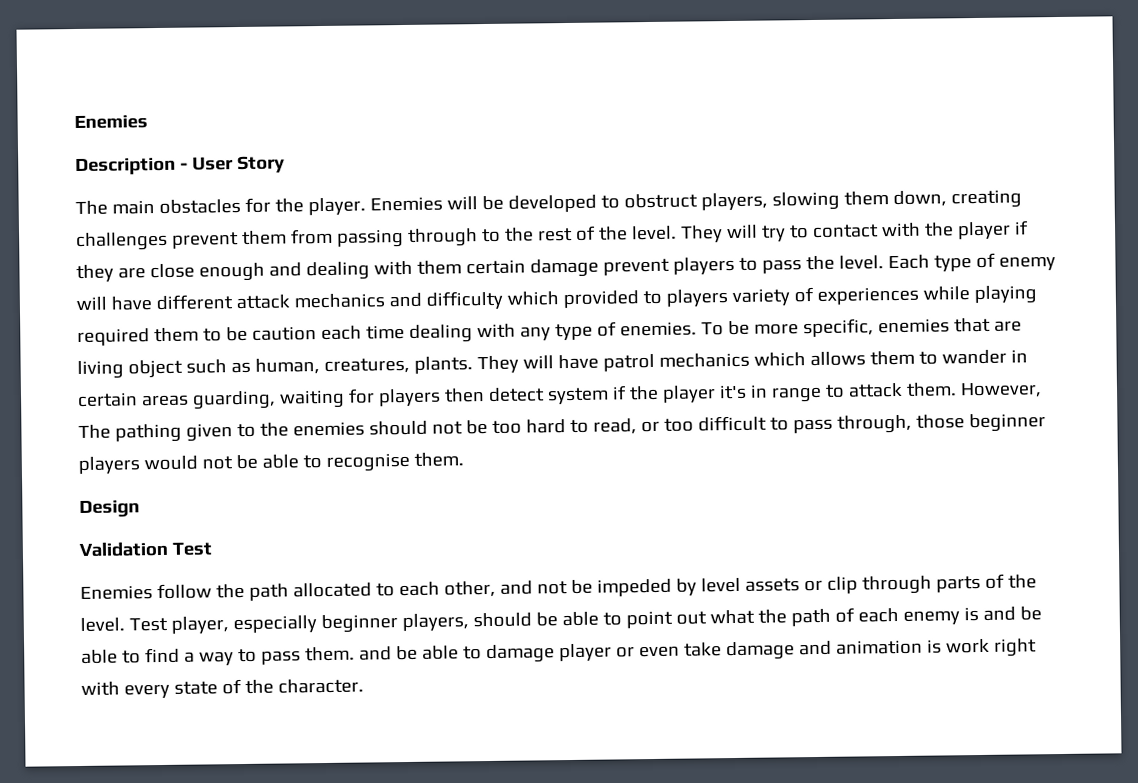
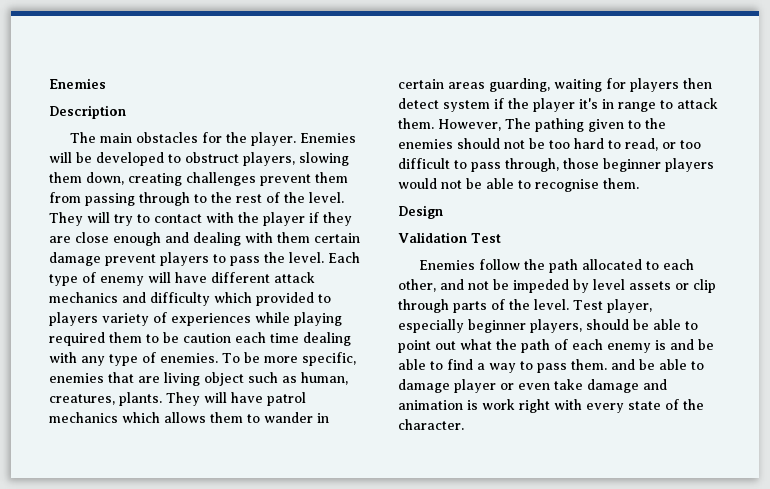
- Description - User Story
+ Description

